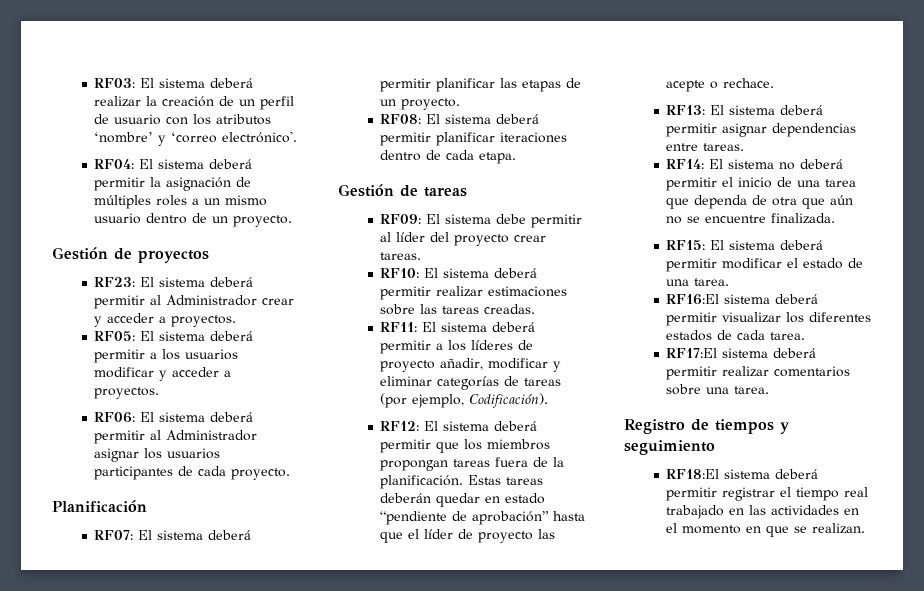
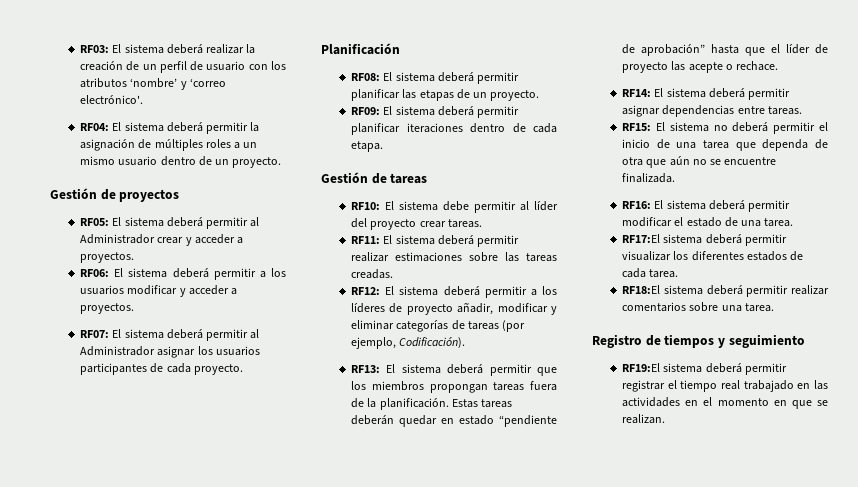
- RF23: El sistema deberá permitir al Administrador crear y acceder a proyectos.
+ RF05: El sistema deberá permitir al Administrador crear y acceder a proyectos.
- RF05: El sistema deberá permitir a los usuarios modificar y acceder a proyectos.
+ RF06: El sistema deberá permitir a los usuarios modificar y acceder a proyectos.
- RF06: El sistema deberá permitir al Administrador asignar los usuarios participantes de cada proyecto.
+ RF07: El sistema deberá permitir al Administrador asignar los usuarios participantes de cada proyecto.
- RF07: El sistema deberá permitir planificar las etapas de un proyecto.
+ RF08: El sistema deberá permitir planificar las etapas de un proyecto.
- RF08: El sistema deberá permitir planificar iteraciones dentro de cada etapa.
+ RF09: El sistema deberá permitir planificar iteraciones dentro de cada etapa.
- RF09: El sistema debe permitir al líder del proyecto crear tareas.
+ RF10: El sistema debe permitir al líder del proyecto crear tareas.
- RF10: El sistema deberá permitir realizar estimaciones sobre las tareas creadas.
+ RF11: El sistema deberá permitir realizar estimaciones sobre las tareas creadas.
- RF11: El sistema deberá permitir a los líderes de proyecto añadir, modificar y eliminar categorías de tareas (por ejemplo, Codificación).
+ RF12: El sistema deberá permitir a los líderes de proyecto añadir, modificar y eliminar categorías de tareas (por ejemplo, Codificación).
- RF12: El sistema deberá permitir que los miembros propongan tareas fuera de la planificación.
+ RF13: El sistema deberá permitir que los miembros propongan tareas fuera de la planificación.
- RF13: El sistema deberá permitir asignar dependencias entre tareas.
+ RF14: El sistema deberá permitir asignar dependencias entre tareas.
- RF14: El sistema no deberá permitir el inicio de una tarea que dependa de otra que aún no se encuentre finalizada.
+ RF15: El sistema no deberá permitir el inicio de una tarea que dependa de otra que aún no se encuentre finalizada.
- RF15: El sistema deberá permitir modificar el estado de una tarea.
+ RF16: El sistema deberá permitir modificar el estado de una tarea.
- RF16:El sistema deberá permitir visualizar los diferentes estados de cada tarea.
+ RF17:El sistema deberá permitir visualizar los diferentes estados de cada tarea.
- RF17:El sistema deberá permitir realizar comentarios sobre una tarea.
+ RF18:El sistema deberá permitir realizar comentarios sobre una tarea.
- RF18:El sistema deberá permitir registrar el tiempo real trabajado en las actividades en el momento en que se realizan.
+ RF19:El sistema deberá permitir registrar el tiempo real trabajado en las actividades en el momento en que se realizan.

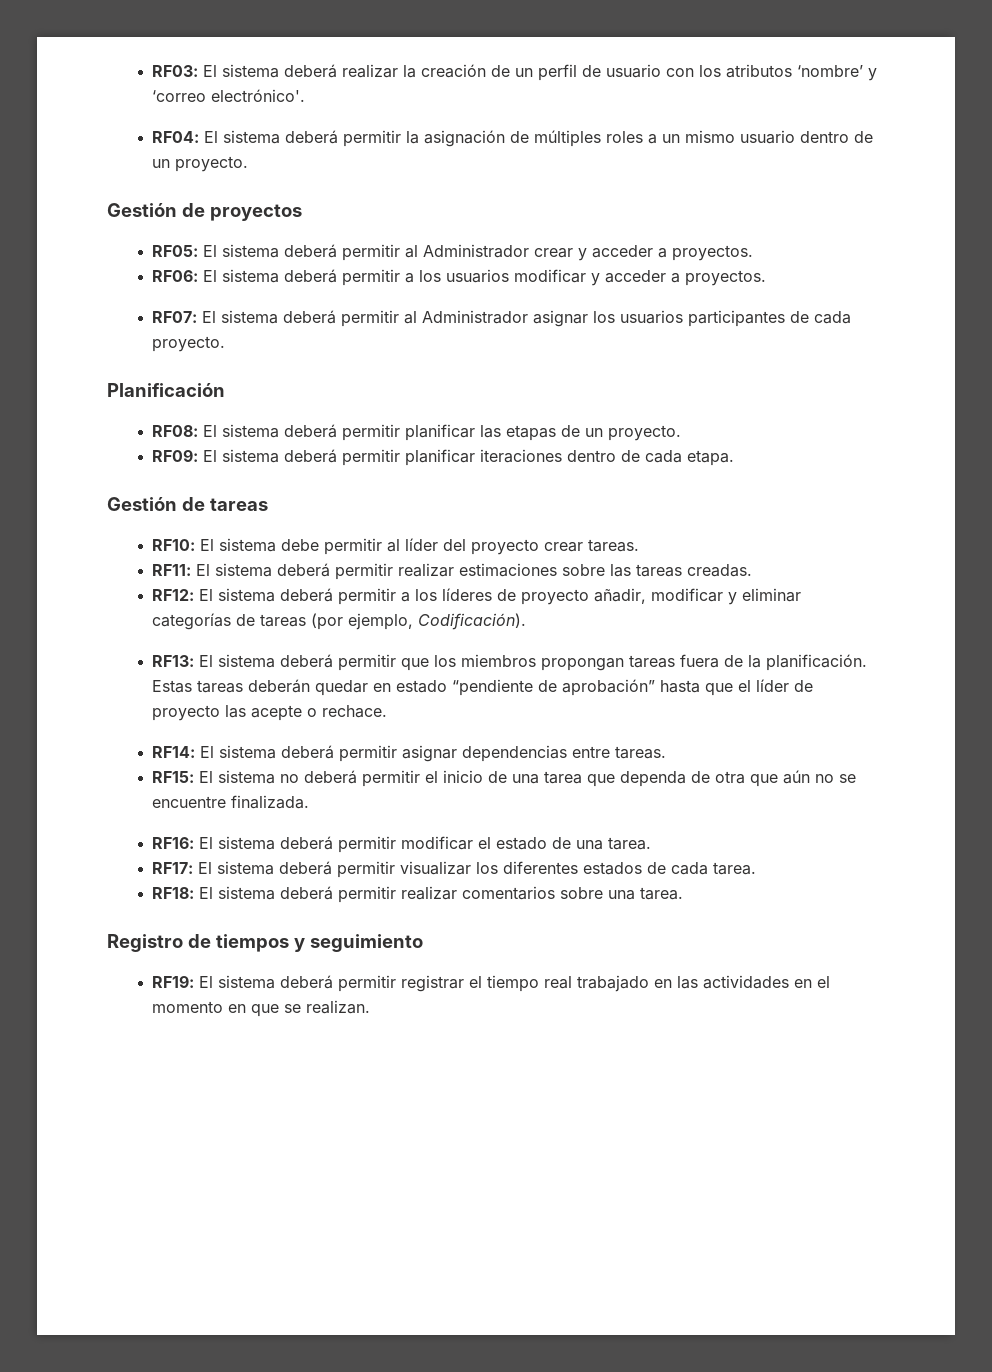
- RF17:El sistema deberá permitir visualizar los diferentes estados de cada tarea.
+ RF17: El sistema deberá permitir visualizar los diferentes estados de cada tarea.
- RF18:El sistema deberá permitir realizar comentarios sobre una tarea.
+ RF18: El sistema deberá permitir realizar comentarios sobre una tarea.
- RF19:El sistema deberá permitir registrar el tiempo real trabajado en las actividades en el momento en que se realizan.
+ RF19: El sistema deberá permitir registrar el tiempo real trabajado en las actividades en el momento en que se realizan.

